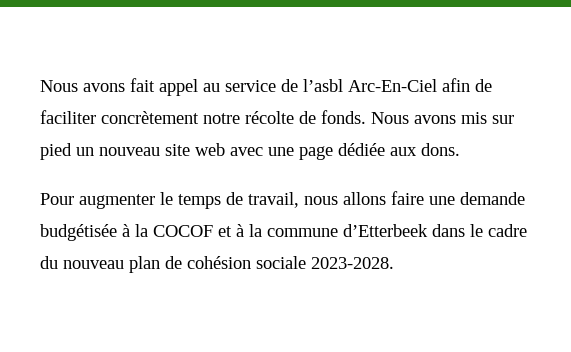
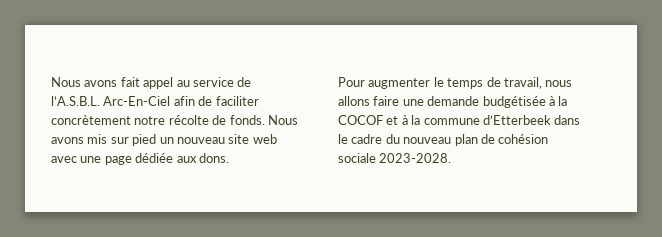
- Nous avons fait appel au service de l’asbl Arc-En-Ciel afin de faciliter concrètement notre récolte de fonds.
+ Nous avons fait appel au service de l’A.S.B.L. Arc-En-Ciel afin de faciliter concrètement notre récolte de fonds.

